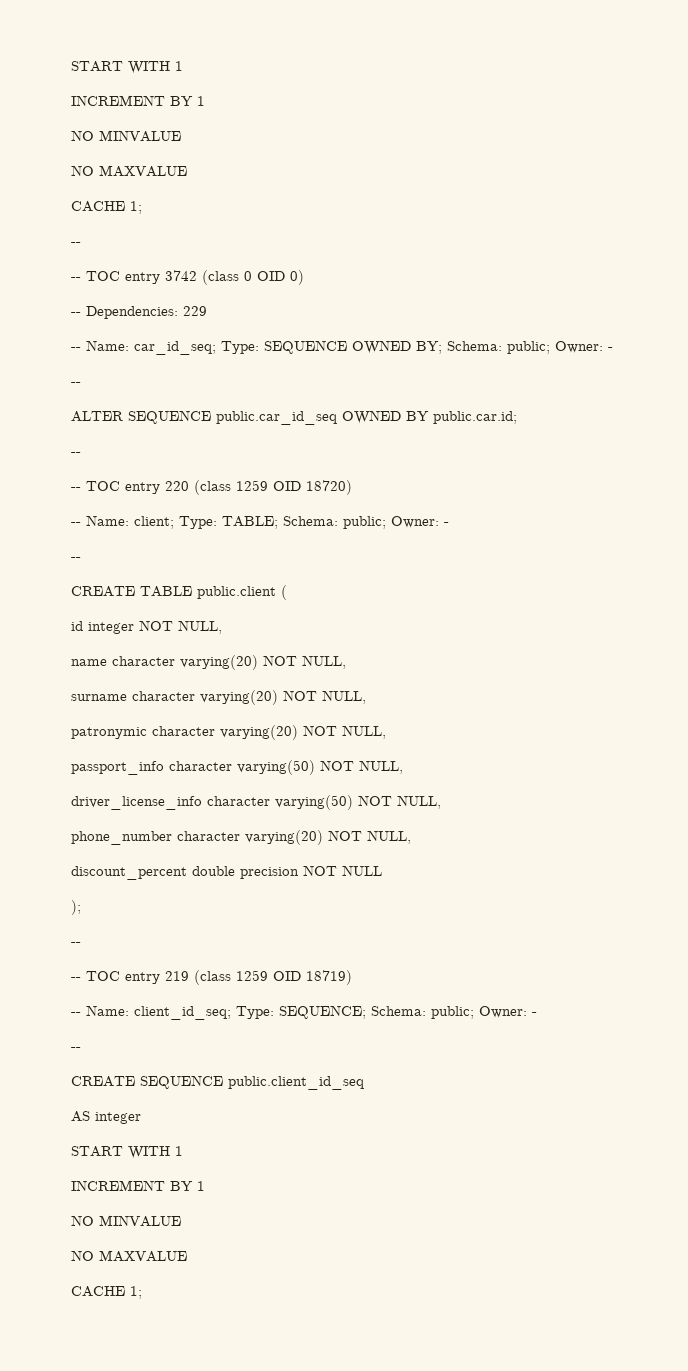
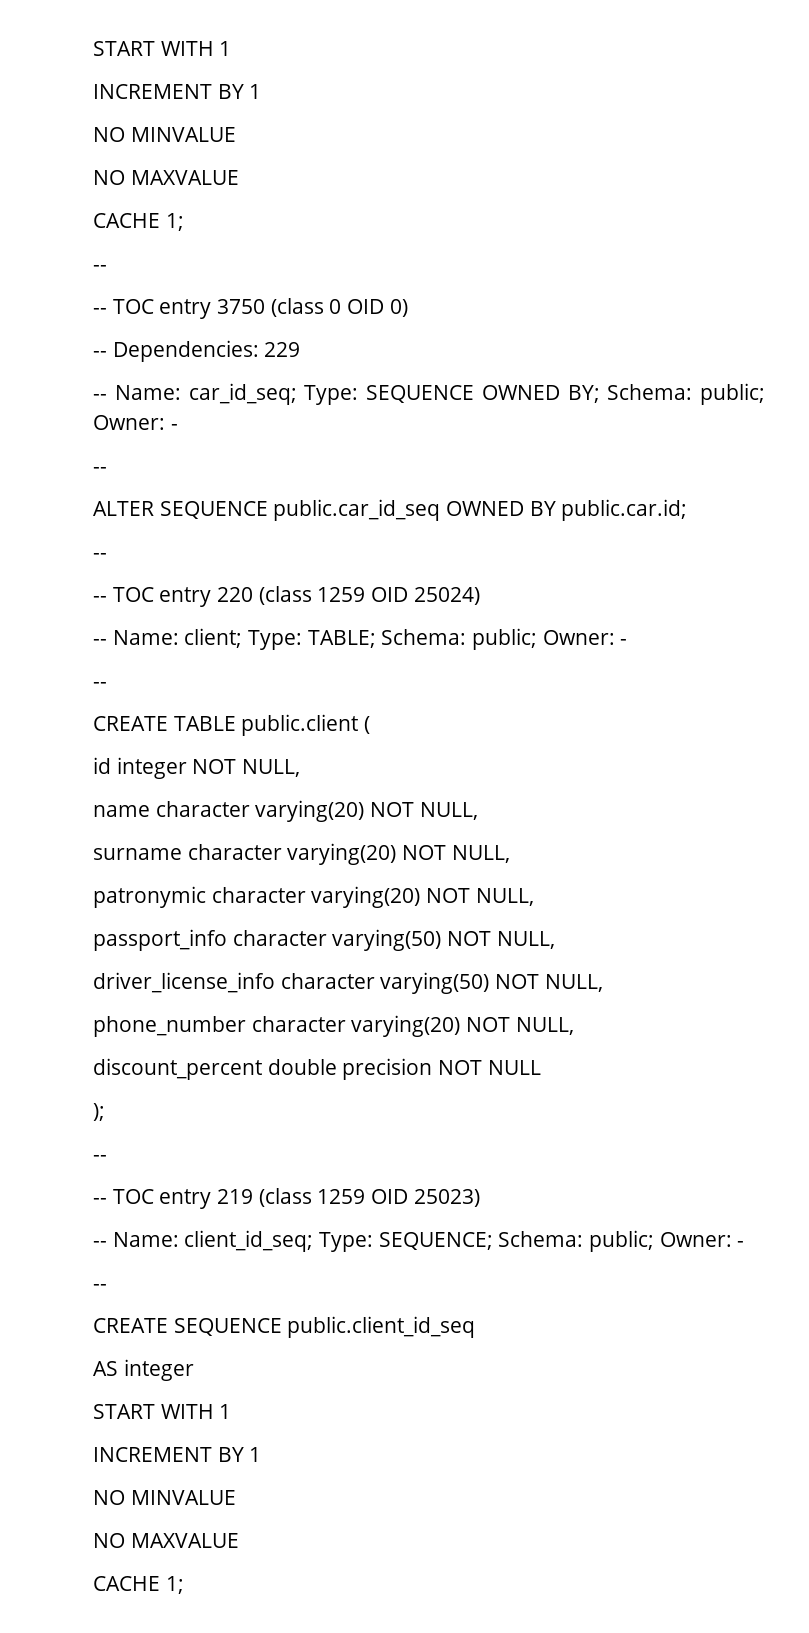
- -- TOC entry 3742 (class 0 OID 0)
+ -- TOC entry 3750 (class 0 OID 0)
- -- TOC entry 220 (class 1259 OID 18720)
+ -- TOC entry 220 (class 1259 OID 25024)
- -- TOC entry 219 (class 1259 OID 18719)
+ -- TOC entry 219 (class 1259 OID 25023)

